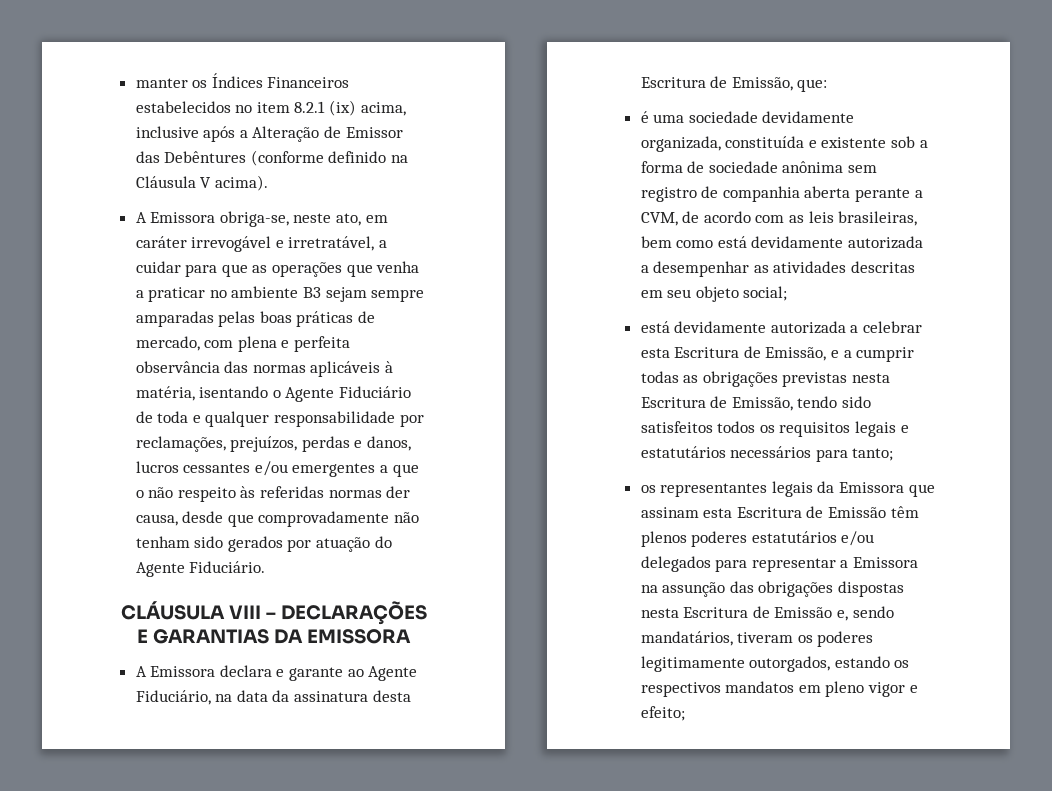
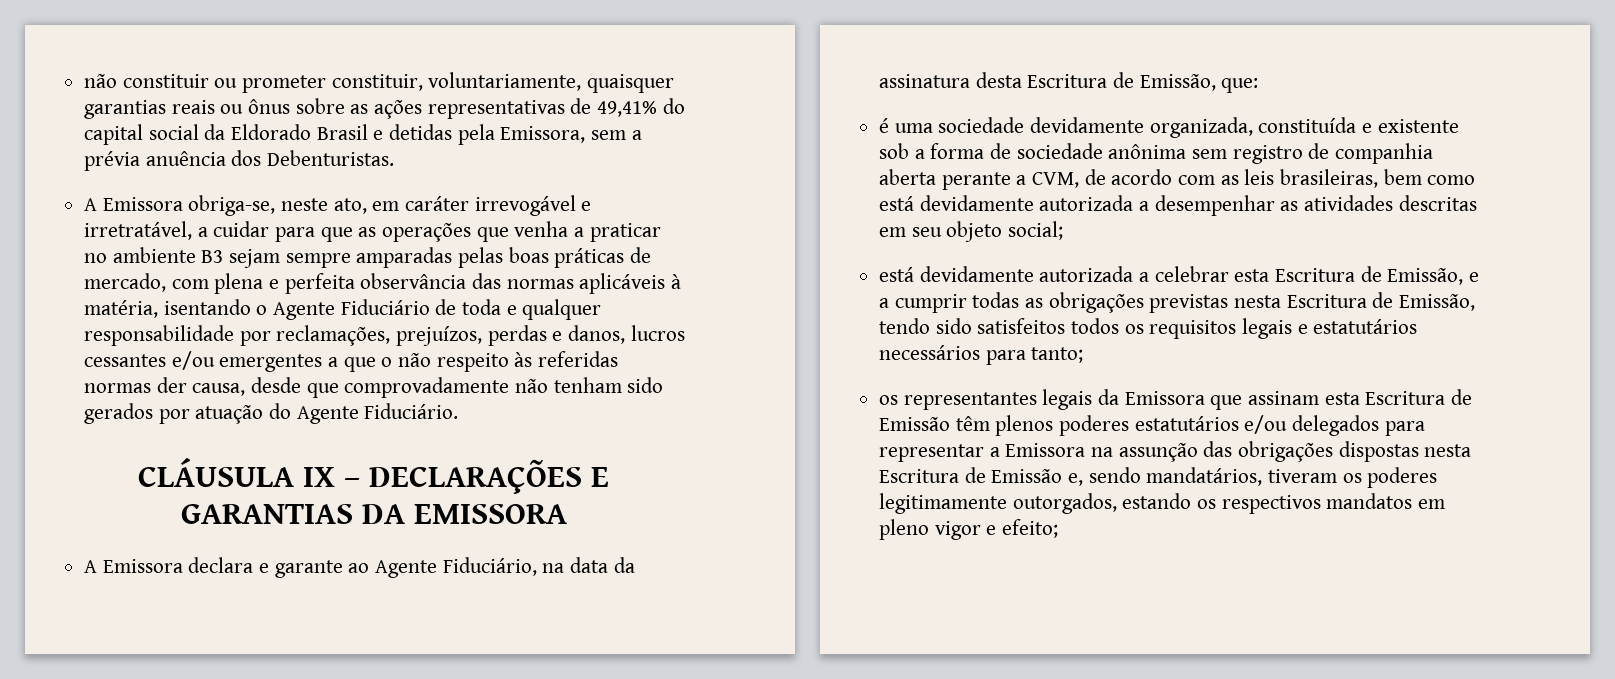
- manter os Índices Financeiros estabelecidos no item 8.2.1 (ix) acima, inclusive após a Alteração de Emissor das Debêntures (conforme definido na Cláusula V acima).
+ não constituir ou prometer constituir, voluntariamente, quaisquer garantias reais ou ônus sobre as ações representativas de 49,41% do capital social da Eldorado Brasil e detidas pela Emissora, sem a prévia anuência dos Debenturistas.
- CLÁUSULA VIII – DECLARAÇÕES E GARANTIAS DA EMISSORA
+ CLÁUSULA IX – DECLARAÇÕES E GARANTIAS DA EMISSORA

